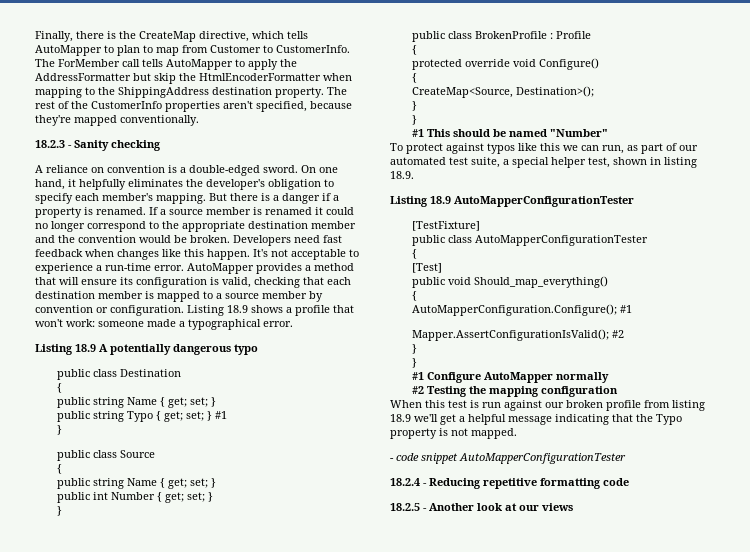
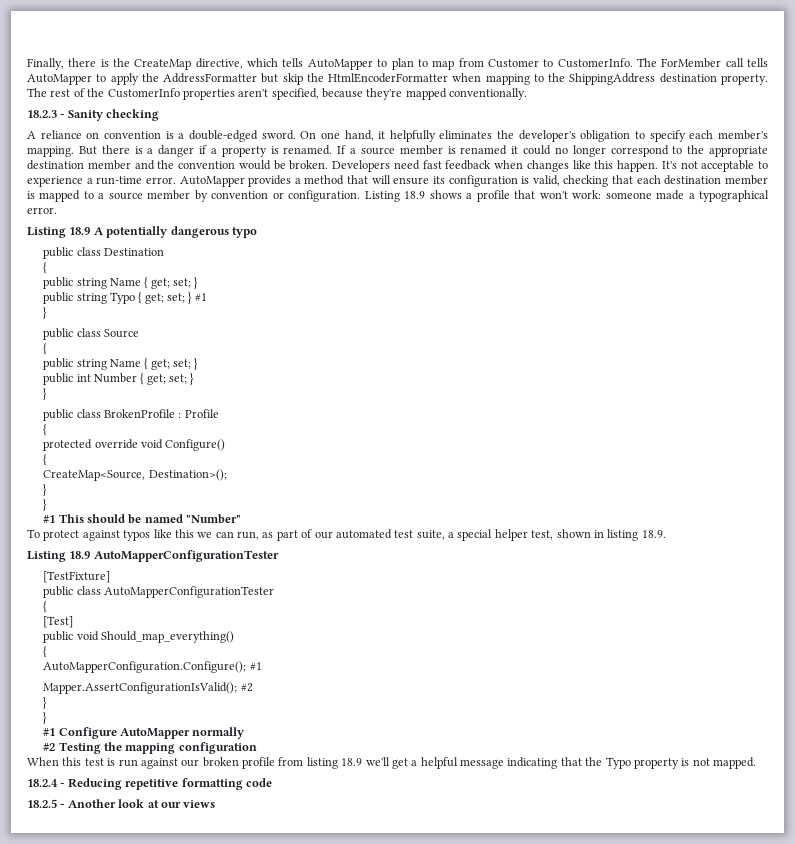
- - code snippet AutoMapperConfigurationTester

